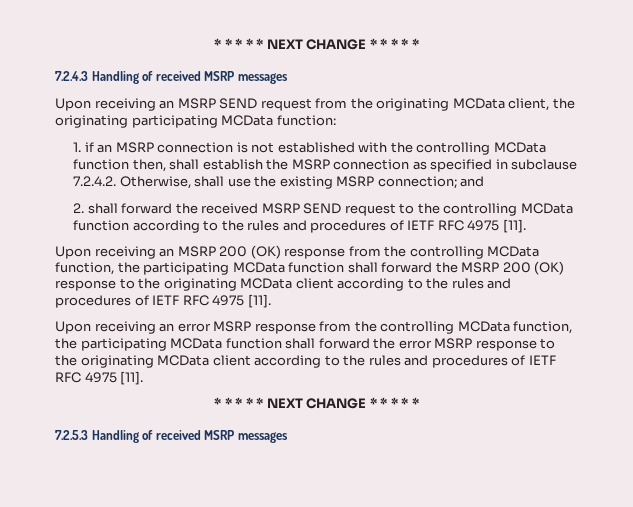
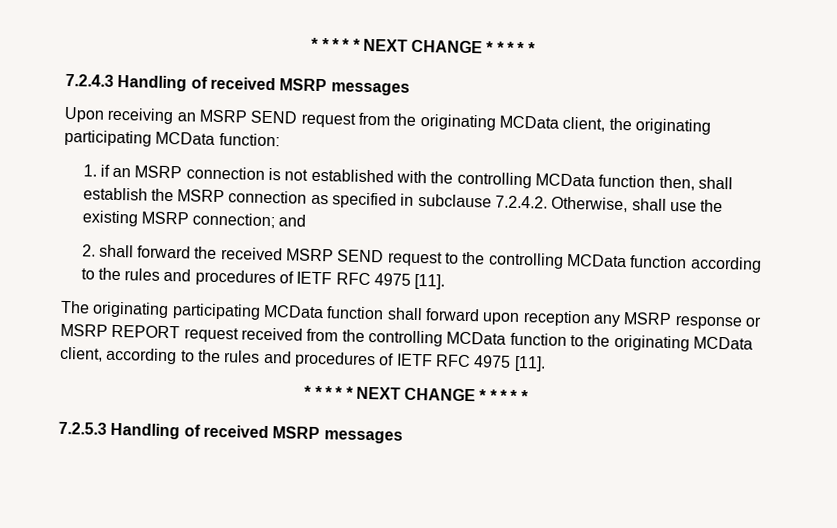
- Upon receiving an MSRP 200 (OK) response from the controlling MCData function, the participating MCData function shall forward the MSRP 200 (OK) response to the originating MCData client according to the rules and procedures of IETF RFC 4975 [11].
- Upon receiving an error MSRP response from the controlling MCData function, the participating MCData function shall forward the error MSRP response to the originating MCData client according to the rules and procedures of IETF RFC 4975 [11].
+ The originating participating MCData function shall forward upon reception any MSRP response or MSRP REPORT request received from the controlling MCData function to the originating MCData client, according to the rules and procedures of IETF RFC 4975 [11].

